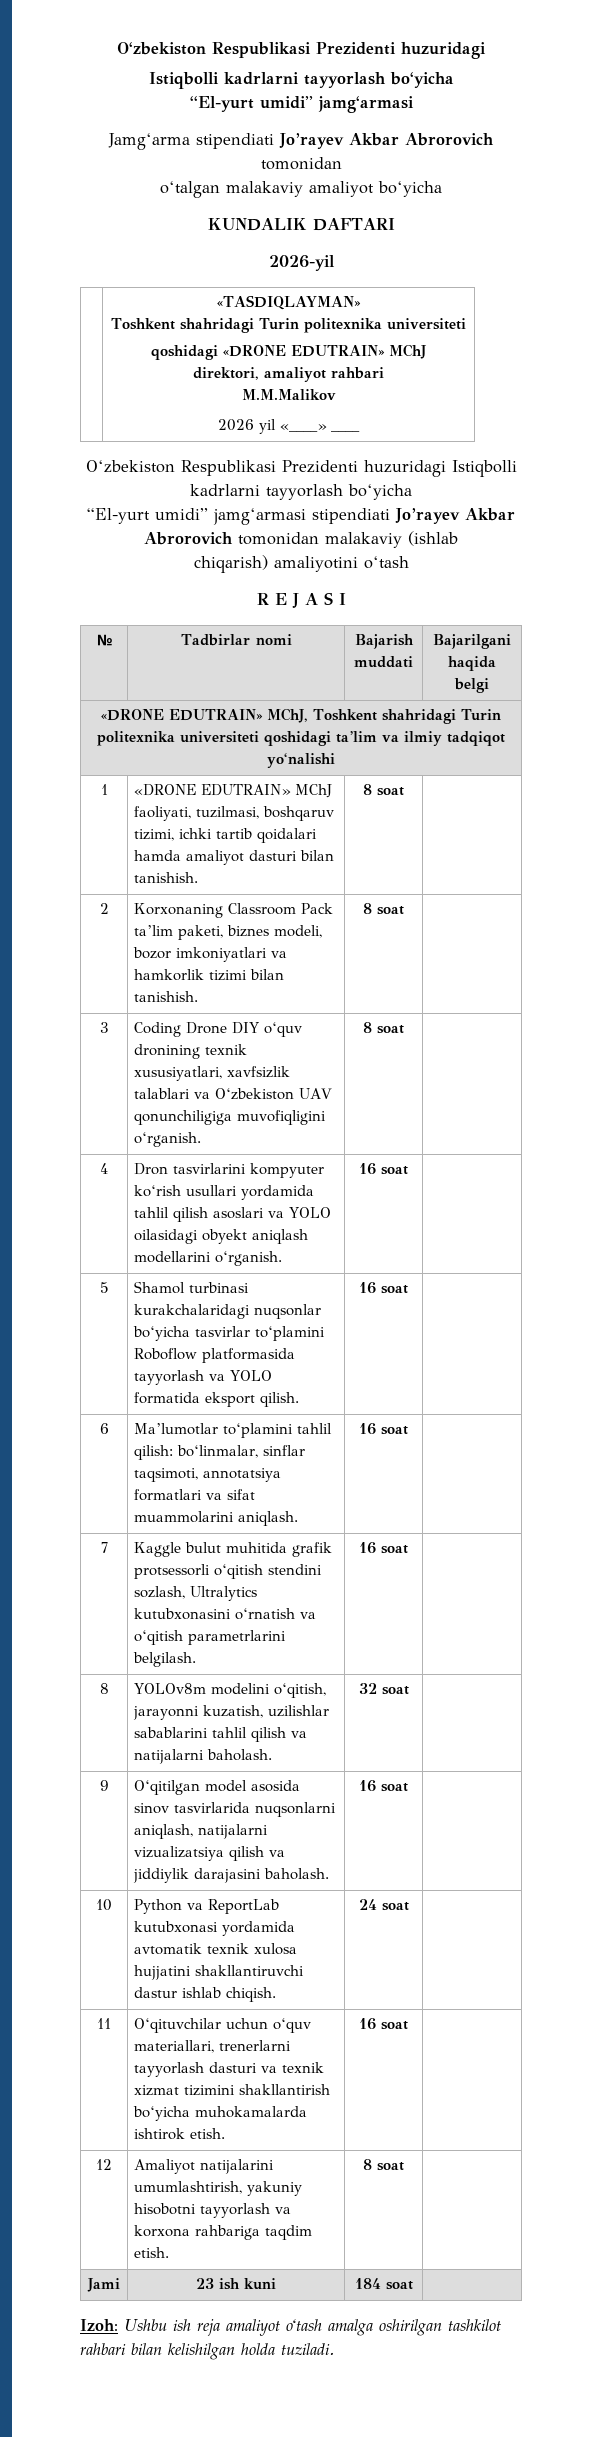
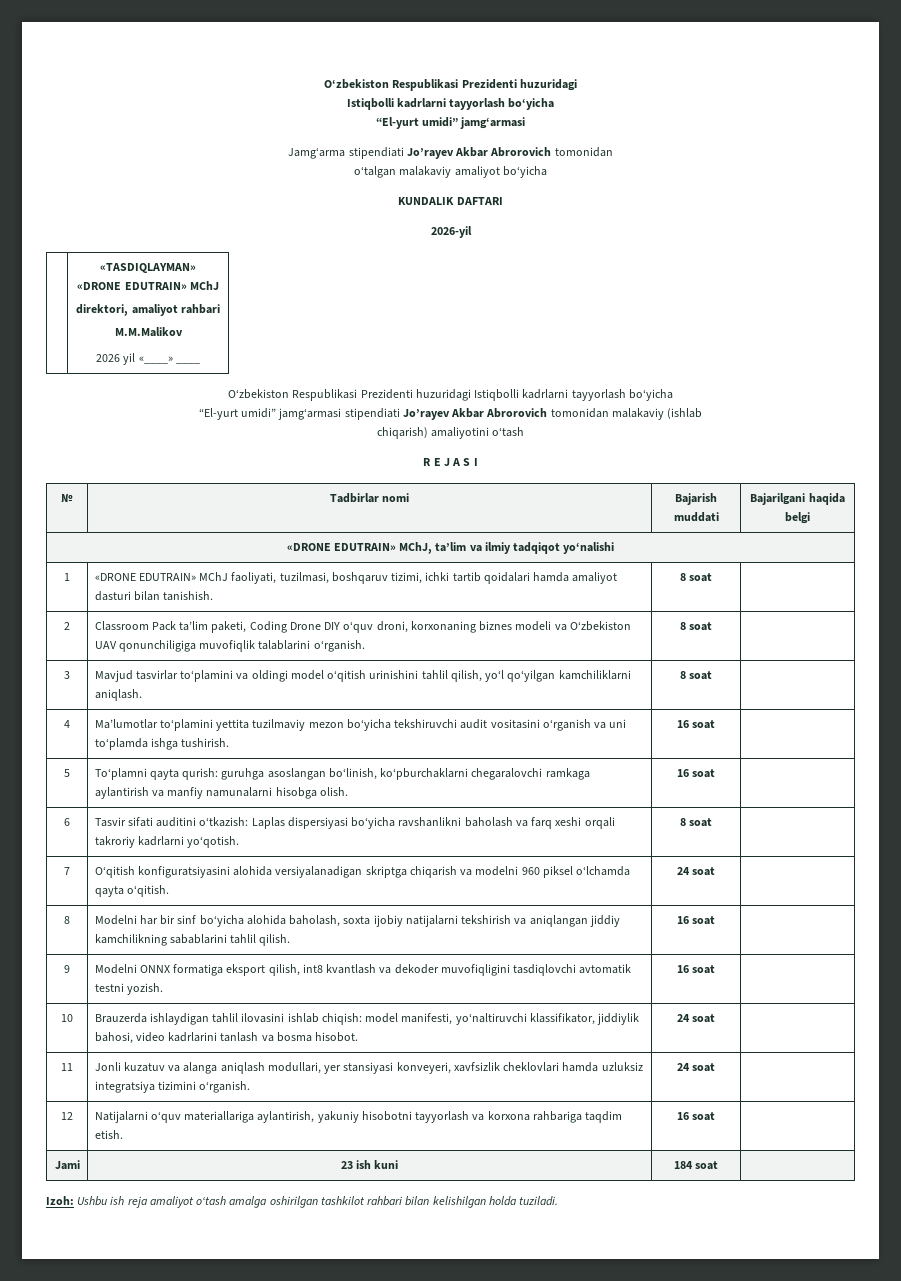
  | «TASDIQLAYMAN»
- Toshkent shahridagi Turin politexnika universiteti
- qoshidagi «DRONE EDUTRAIN» MChJ
+ «DRONE EDUTRAIN» MChJ
- «DRONE EDUTRAIN» MChJ, Toshkent shahridagi Turin politexnika universiteti qoshidagi ta’lim va ilmiy tadqiqot yo‘nalishi
+ «DRONE EDUTRAIN» MChJ, ta’lim va ilmiy tadqiqot yo‘nalishi
- 2 | Korxonaning Classroom Pack ta’lim paketi, biznes modeli, bozor imkoniyatlari va hamkorlik tizimi bilan tanishish. | 8 soat |
- 3 | Coding Drone DIY o‘quv dronining texnik xususiyatlari, xavfsizlik talablari va O‘zbekiston UAV qonunchiligiga muvofiqligini o‘rganish. | 8 soat |
- 4 | Dron tasvirlarini kompyuter ko‘rish usullari yordamida tahlil qilish asoslari va YOLO oilasidagi obyekt aniqlash modellarini o‘rganish. | 16 soat |
- 5 | Shamol turbinasi kurakchalaridagi nuqsonlar bo‘yicha tasvirlar to‘plamini Roboflow platformasida tayyorlash va YOLO formatida eksport qilish. | 16 soat |
- 6 | Ma’lumotlar to‘plamini tahlil qilish: bo‘linmalar, sinflar taqsimoti, annotatsiya formatlari va sifat muammolarini aniqlash. | 16 soat |
- 7 | Kaggle bulut muhitida grafik protsessorli o‘qitish stendini sozlash, Ultralytics kutubxonasini o‘rnatish va o‘qitish parametrlarini belgilash. | 16 soat |
- 8 | YOLOv8m modelini o‘qitish, jarayonni kuzatish, uzilishlar sabablarini tahlil qilish va natijalarni baholash. | 32 soat |
- 9 | O‘qitilgan model asosida sinov tasvirlarida nuqsonlarni aniqlash, natijalarni vizualizatsiya qilish va jiddiylik darajasini baholash. | 16 soat |
- 10 | Python va ReportLab kutubxonasi yordamida avtomatik texnik xulosa hujjatini shakllantiruvchi dastur ishlab chiqish. | 24 soat |
- 11 | O‘qituvchilar uchun o‘quv materiallari, trenerlarni tayyorlash dasturi va texnik xizmat tizimini shakllantirish bo‘yicha muhokamalarda ishtirok etish. | 16 soat |
- 12 | Amaliyot natijalarini umumlashtirish, yakuniy hisobotni tayyorlash va korxona rahbariga taqdim etish. | 8 soat |
+ 2 | Classroom Pack ta’lim paketi, Coding Drone DIY o‘quv droni, korxonaning biznes modeli va O‘zbekiston UAV qonunchiligiga muvofiqlik talablarini o‘rganish. | 8 soat |
+ 3 | Mavjud tasvirlar to‘plamini va oldingi model o‘qitish urinishini tahlil qilish, yo‘l qo‘yilgan kamchiliklarni aniqlash. | 8 soat |
+ 4 | Ma’lumotlar to‘plamini yettita tuzilmaviy mezon bo‘yicha tekshiruvchi audit vositasini o‘rganish va uni to‘plamda ishga tushirish. | 16 soat |
+ 5 | To‘plamni qayta qurish: guruhga asoslangan bo‘linish, ko‘pburchaklarni chegaralovchi ramkaga aylantirish va manfiy namunalarni hisobga olish. | 16 soat |
+ 6 | Tasvir sifati auditini o‘tkazish: Laplas dispersiyasi bo‘yicha ravshanlikni baholash va farq xeshi orqali takroriy kadrlarni yo‘qotish. | 8 soat |
+ 7 | O‘qitish konfiguratsiyasini alohida versiyalanadigan skriptga chiqarish va modelni 960 piksel o‘lchamda qayta o‘qitish. | 24 soat |
+ 8 | Modelni har bir sinf bo‘yicha alohida baholash, soxta ijobiy natijalarni tekshirish va aniqlangan jiddiy kamchilikning sabablarini tahlil qilish. | 16 soat |
+ 9 | Modelni ONNX formatiga eksport qilish, int8 kvantlash va dekoder muvofiqligini tasdiqlovchi avtomatik testni yozish. | 16 soat |
+ 10 | Brauzerda ishlaydigan tahlil ilovasini ishlab chiqish: model manifesti, yo‘naltiruvchi klassifikator, jiddiylik bahosi, video kadrlarini tanlash va bosma hisobot. | 24 soat |
+ 11 | Jonli kuzatuv va alanga aniqlash modullari, yer stansiyasi konveyeri, xavfsizlik cheklovlari hamda uzluksiz integratsiya tizimini o‘rganish. | 24 soat |
+ 12 | Natijalarni o‘quv materiallariga aylantirish, yakuniy hisobotni tayyorlash va korxona rahbariga taqdim etish. | 16 soat |

